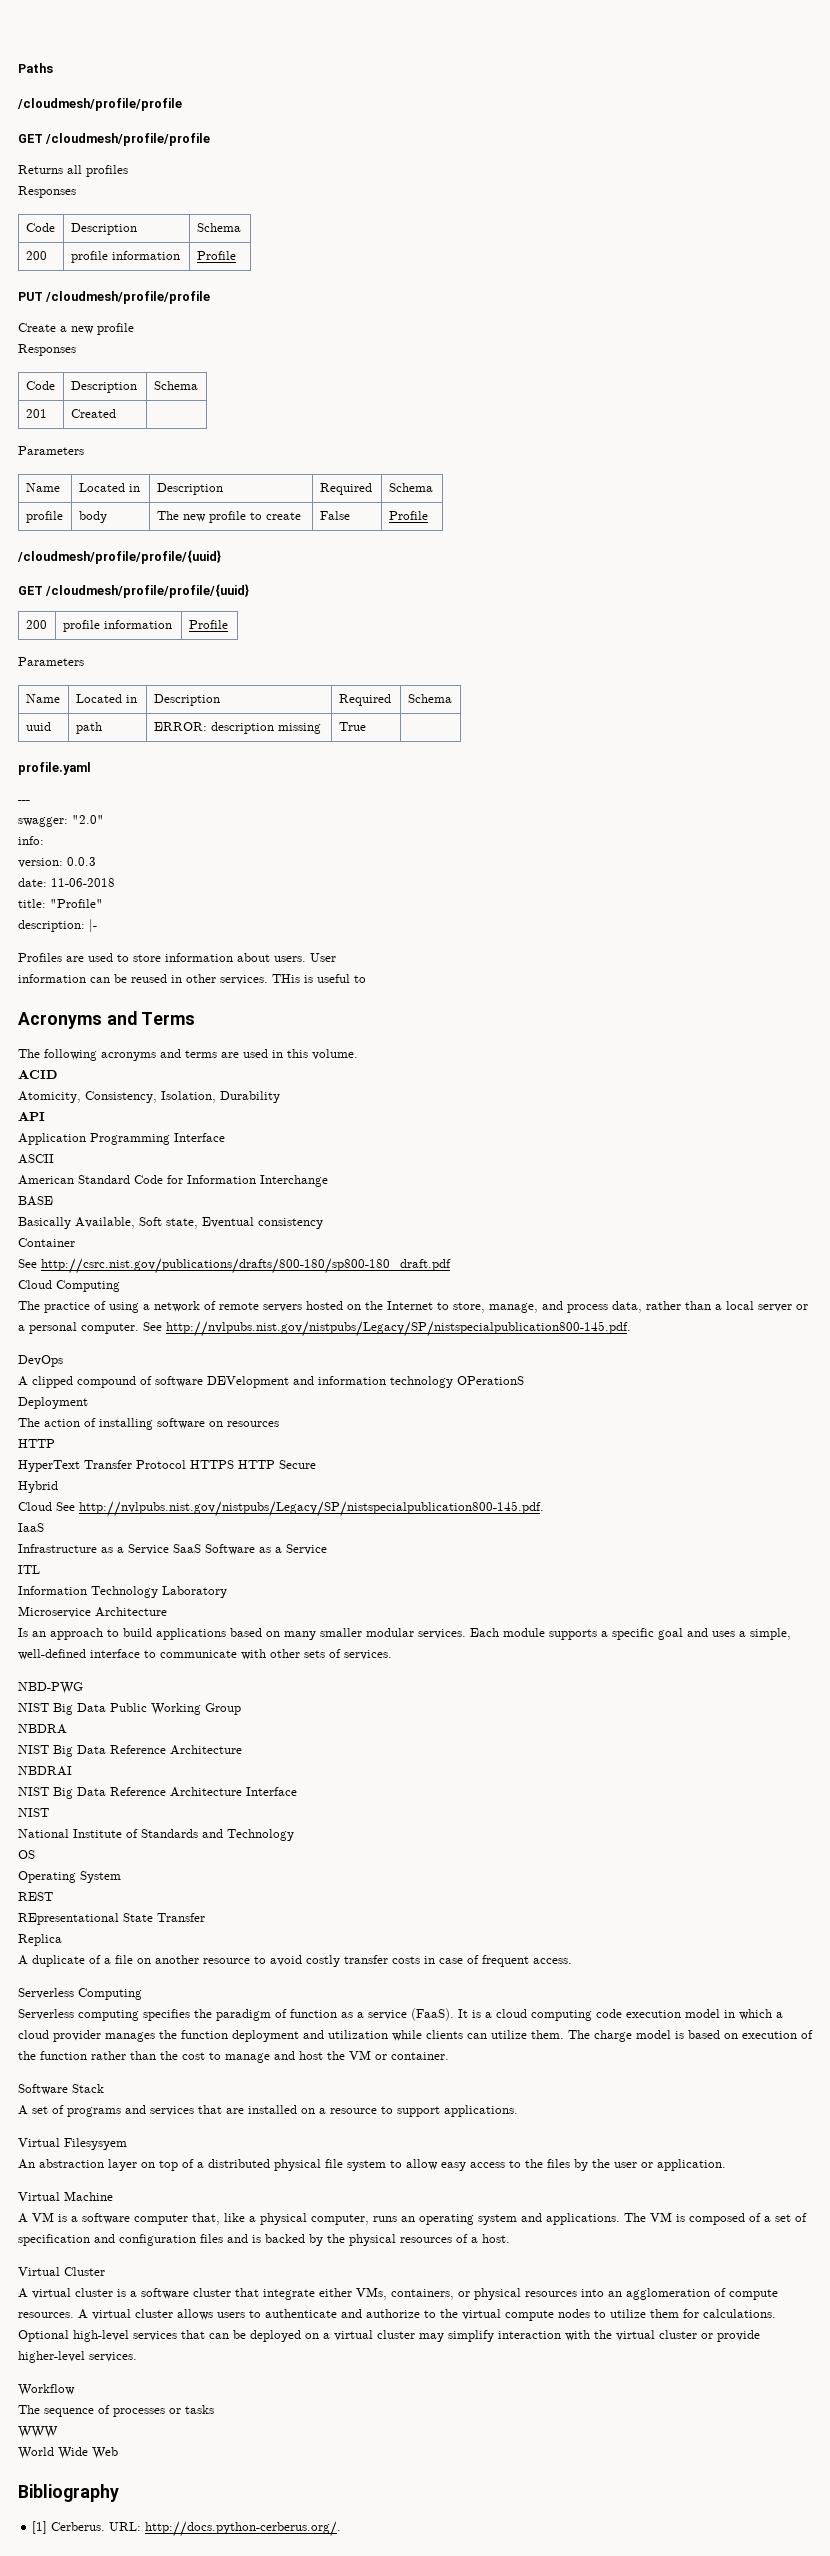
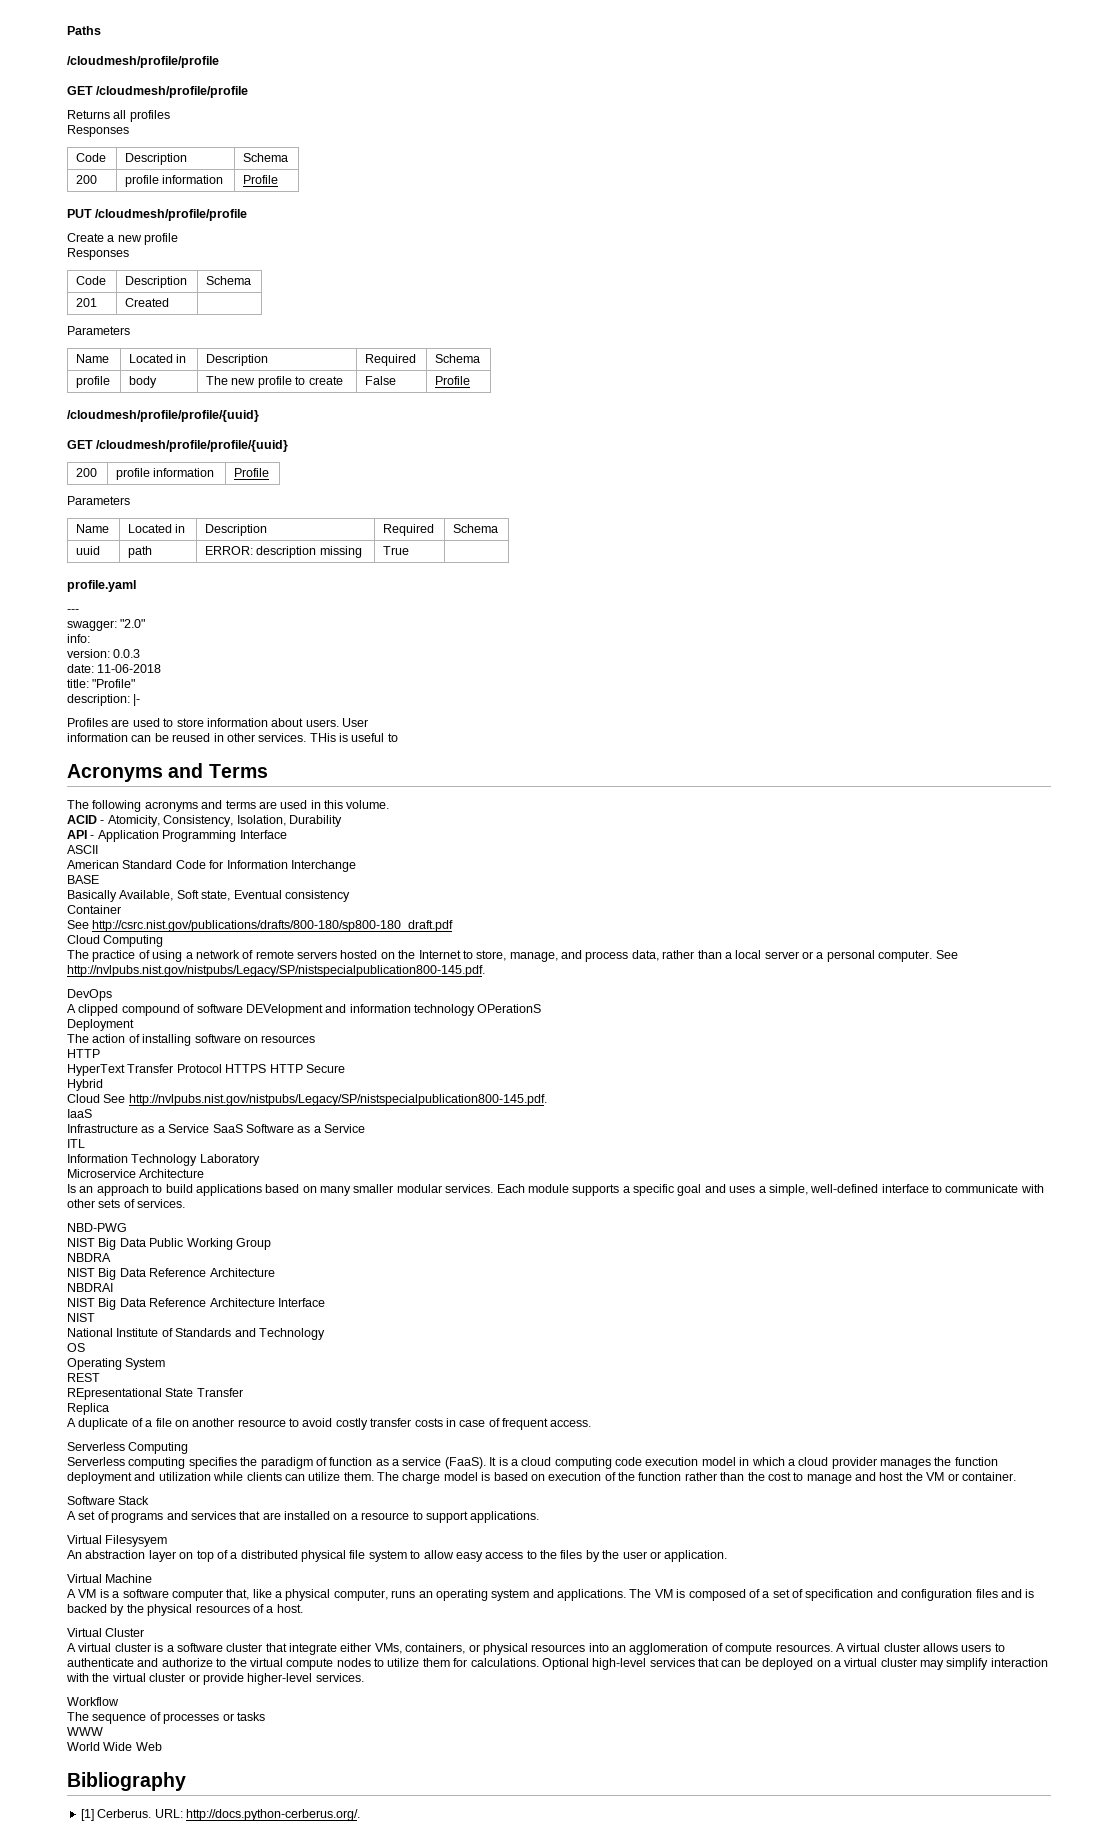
- ACID
- Atomicity, Consistency, Isolation, Durability
+ ACID - Atomicity, Consistency, Isolation, Durability
- API
- Application Programming Interface
+ API - Application Programming Interface

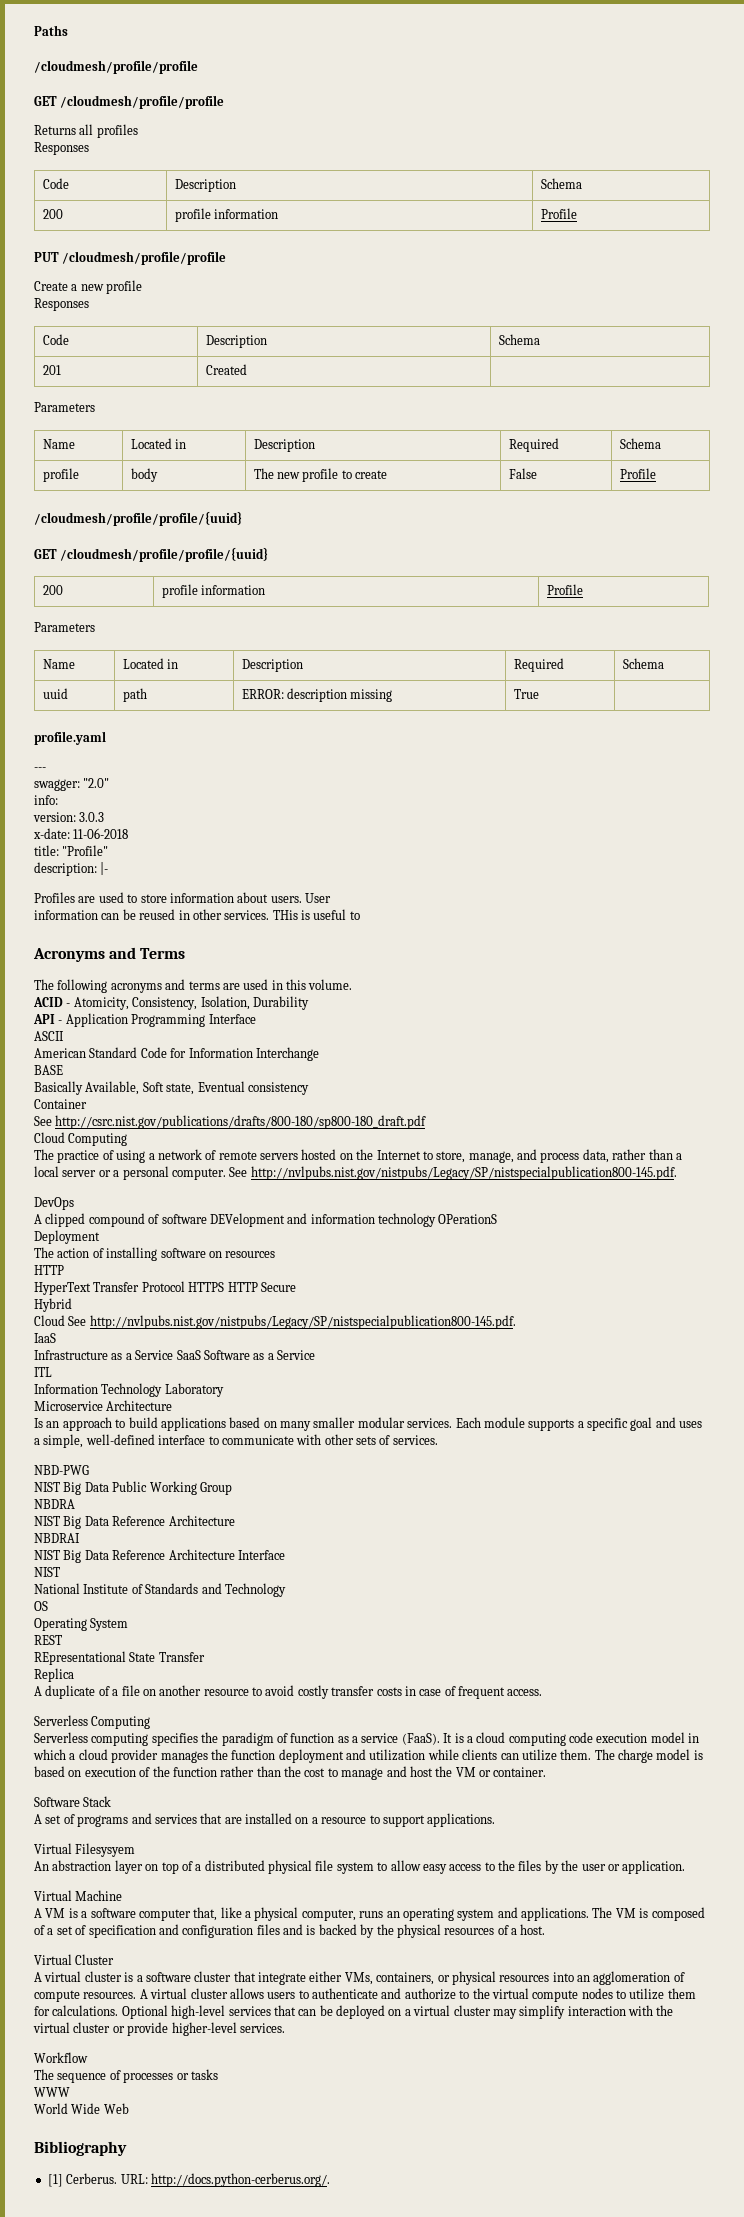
- version: 0.0.3
- date: 11-06-2018
+ version: 3.0.3
+ x-date: 11-06-2018

